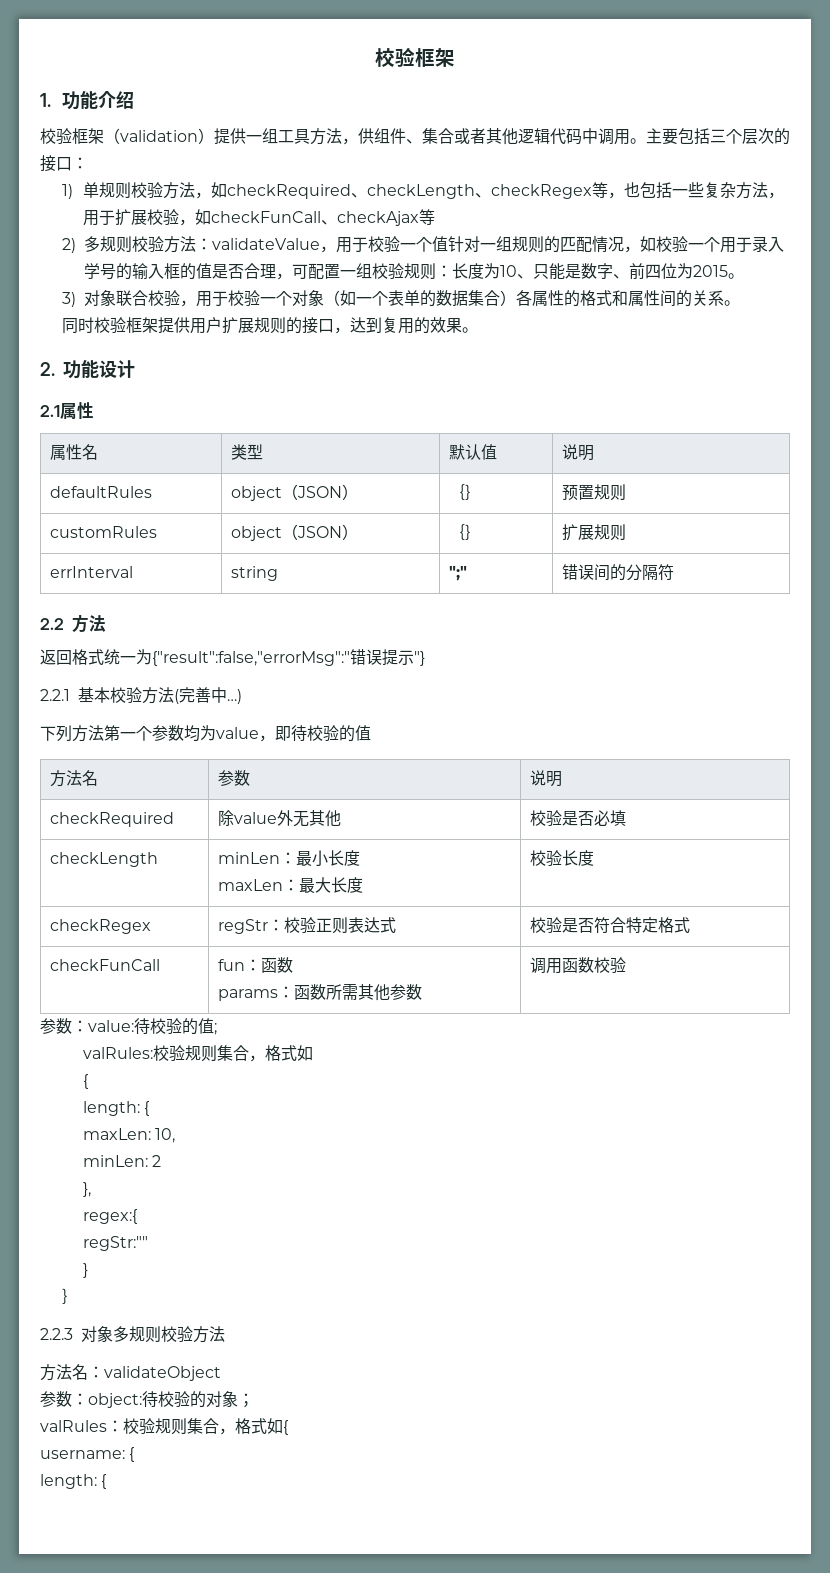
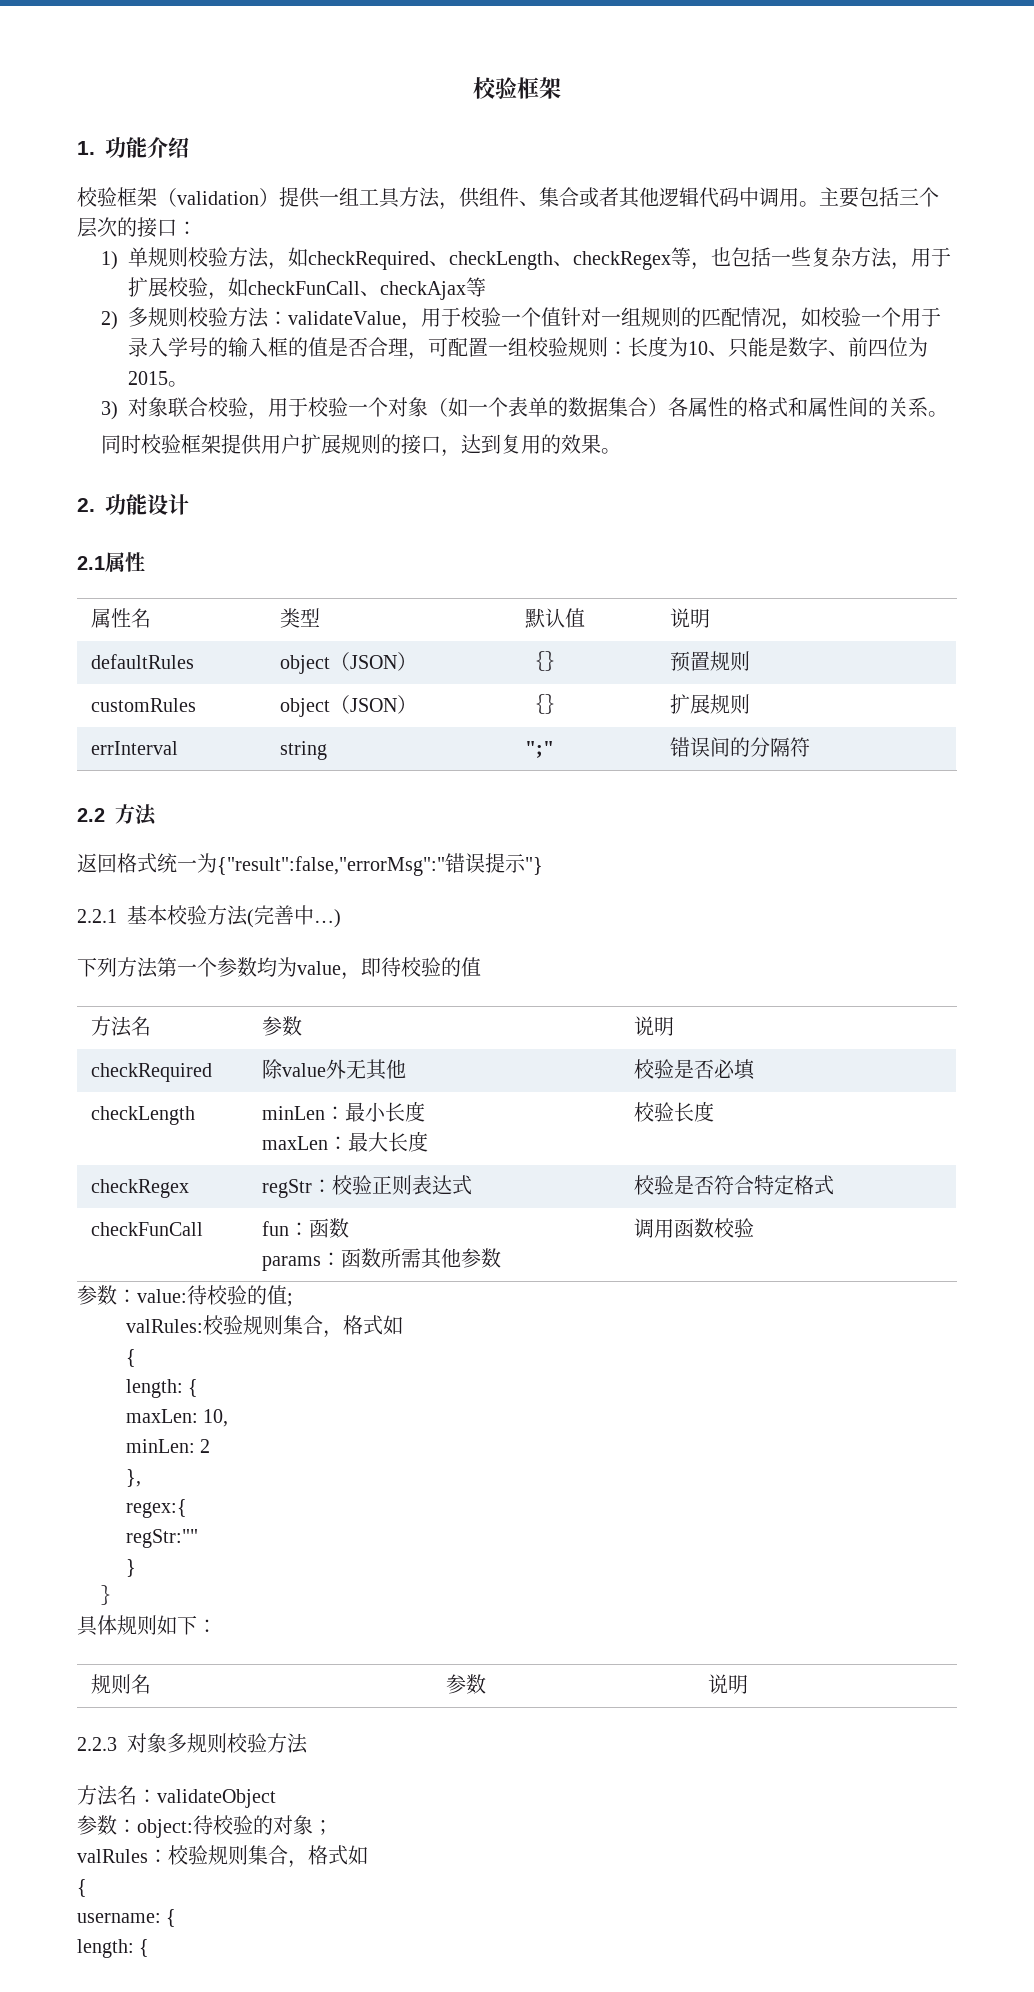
+ 具体规则如下：
+ 规则名 | 参数 | 说明
- valRules：校验规则集合，格式如{
+ valRules：校验规则集合，格式如
+ {

